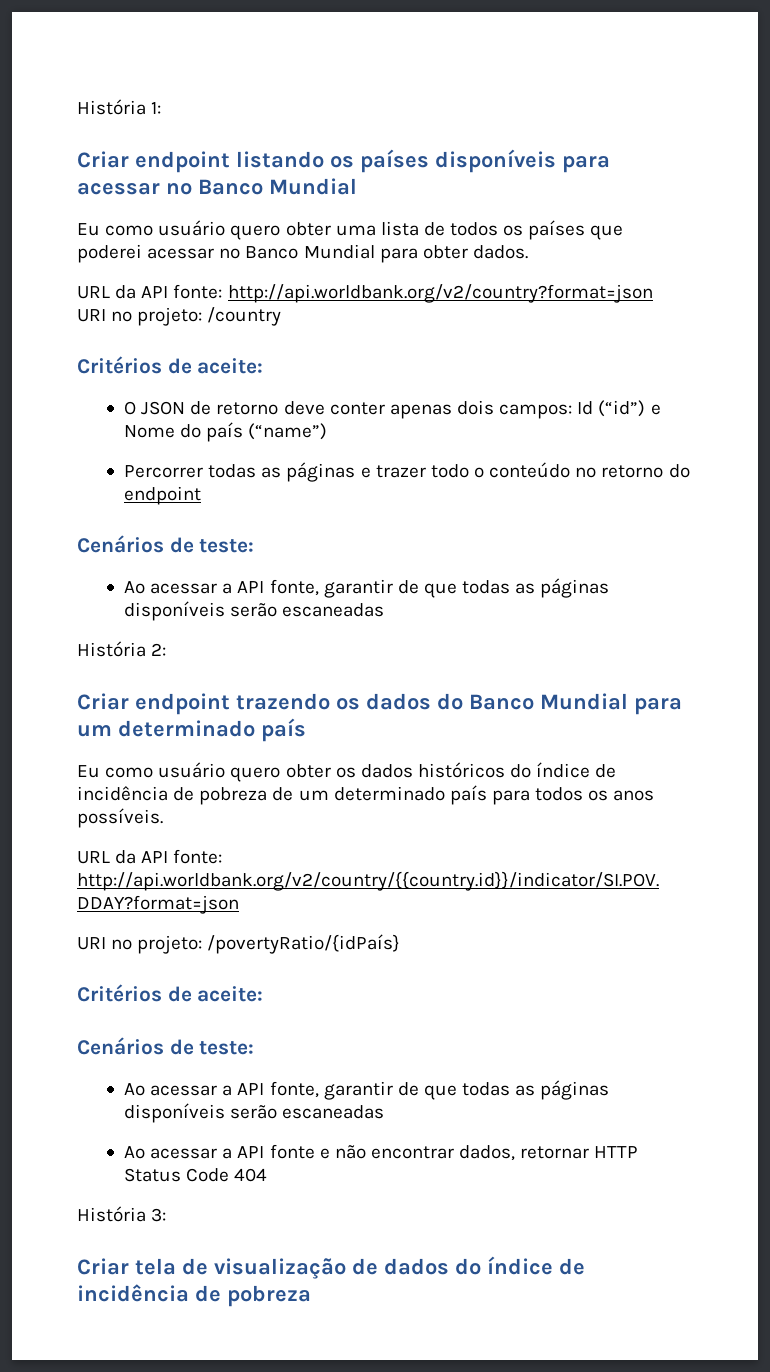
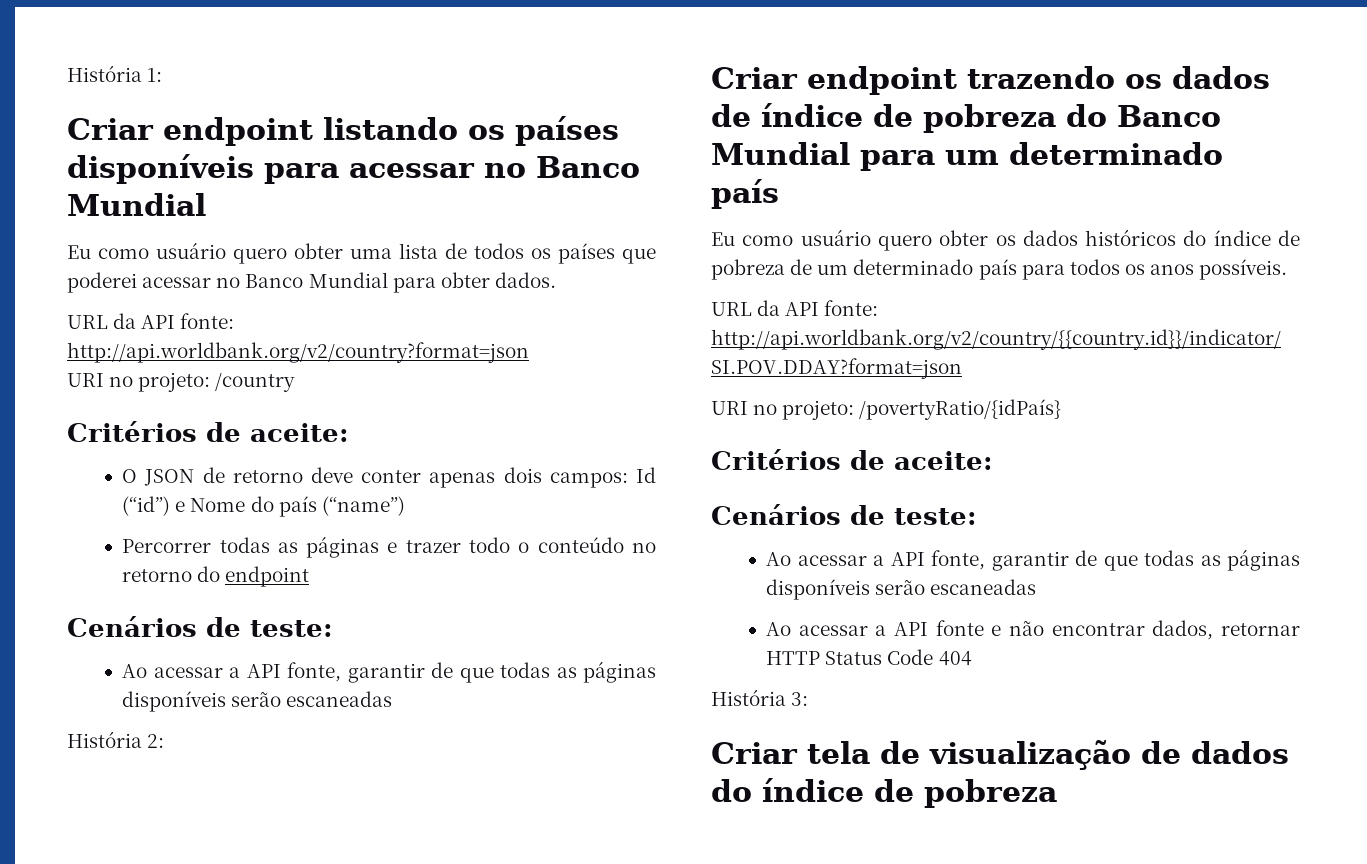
- Criar endpoint trazendo os dados do Banco Mundial para um determinado país
+ Criar endpoint trazendo os dados de índice de pobreza do Banco Mundial para um determinado país
- Eu como usuário quero obter os dados históricos do índice de incidência de pobreza de um determinado país para todos os anos possíveis.
+ Eu como usuário quero obter os dados históricos do índice de pobreza de um determinado país para todos os anos possíveis.
- Criar tela de visualização de dados do índice de incidência de pobreza
+ Criar tela de visualização de dados do índice de pobreza

